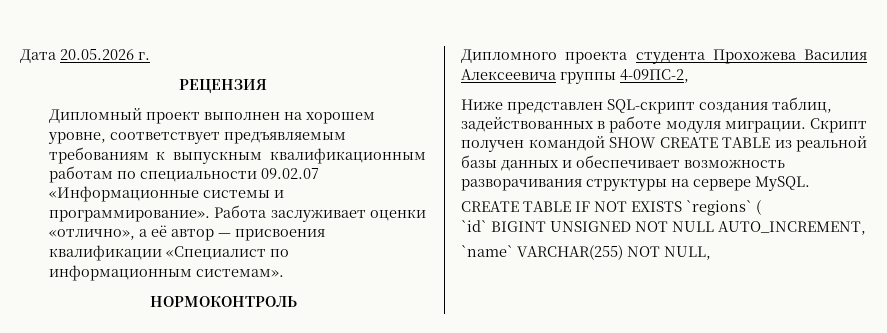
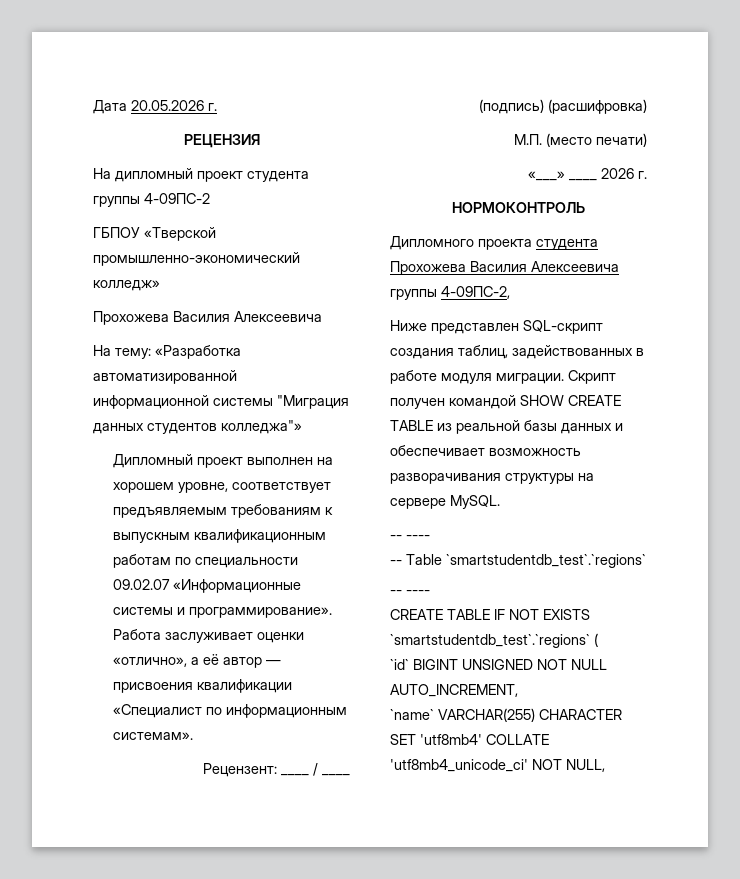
+ На дипломный проект студента группы 4-09ПС-2
+ ГБПОУ «Тверской промышленно-экономический колледж»
+ Прохожева Василия Алексеевича
+ На тему: «Разработка автоматизированной информационной системы "Миграция данных студентов колледжа"»
+ Рецензент: ____ / ____
+ (подпись) (расшифровка)
+ М.П. (место печати)
+ «___» ____ 2026 г.
  Скрипт получен командой SHOW CREATE TABLE из реальной базы данных и обеспечивает возможность разворачивания структуры на сервере MySQL.
+ -- ----
+ -- Table `smartstudentdb_test`.`regions`
+ -- ----
- CREATE TABLE IF NOT EXISTS `regions` (
+ CREATE TABLE IF NOT EXISTS `smartstudentdb_test`.`regions` (
- `name` VARCHAR(255) NOT NULL,
+ `name` VARCHAR(255) CHARACTER SET 'utf8mb4' COLLATE 'utf8mb4_unicode_ci' NOT NULL,

